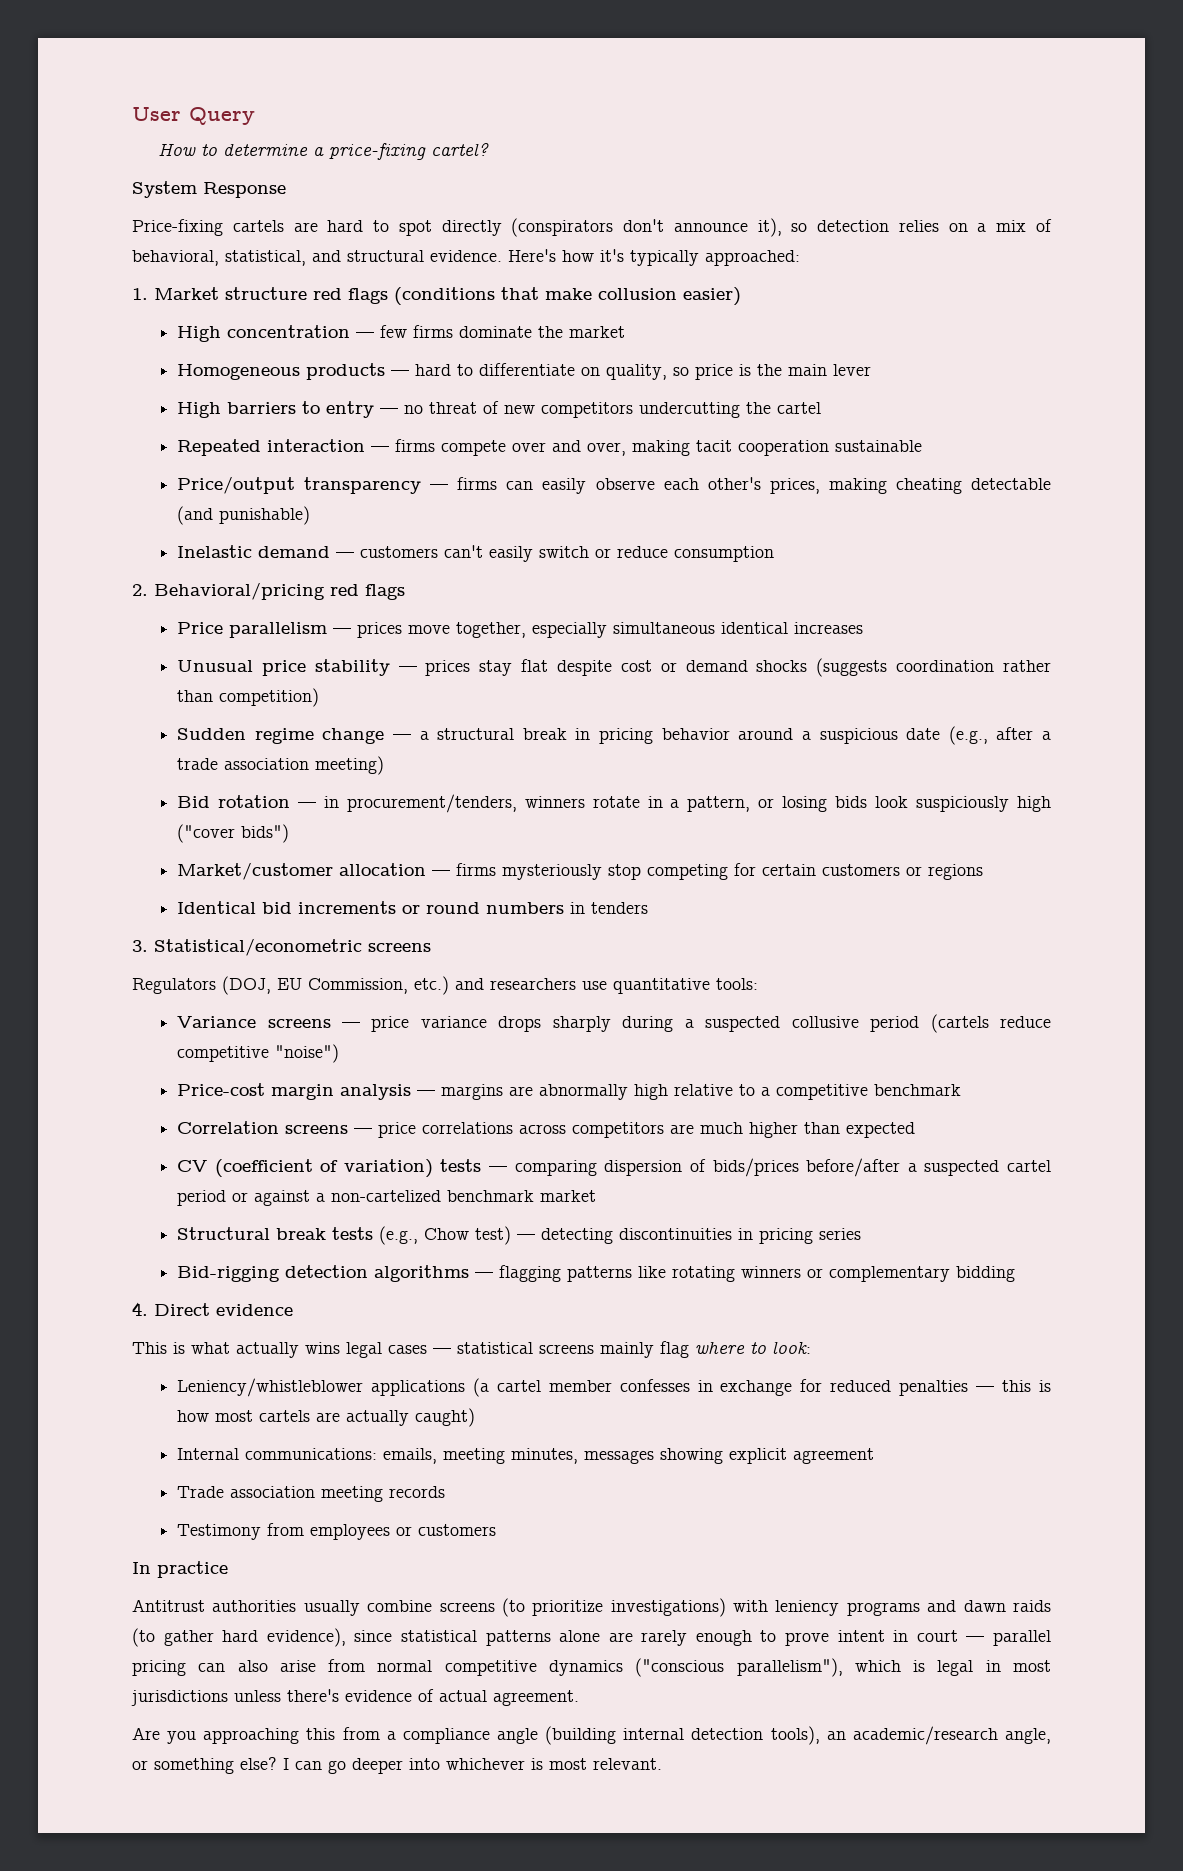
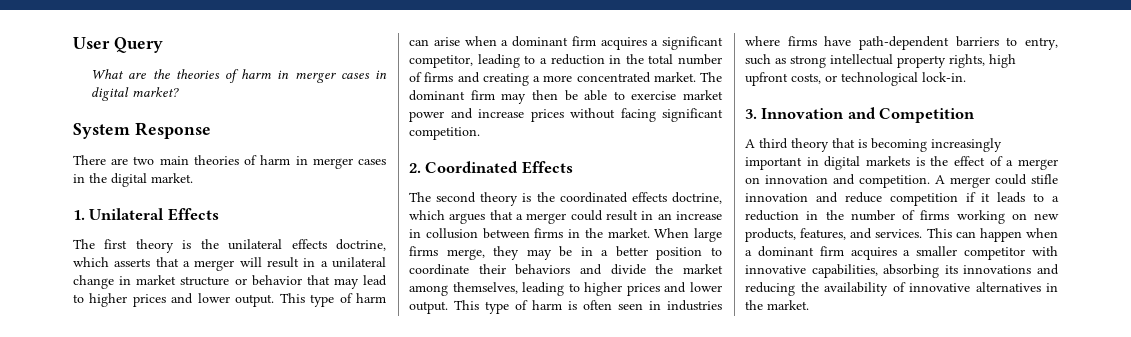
- How to determine a price-fixing cartel?
+ What are the theories of harm in merger cases in digital market?
  System Response
- Price-fixing cartels are hard to spot directly (conspirators don't announce it), so detection relies on a mix of behavioral, statistical, and structural evidence. Here's how it's typically approached:
- 1. Market structure red flags (conditions that make collusion easier)
- High concentration — few firms dominate the market
- Homogeneous products — hard to differentiate on quality, so price is the main lever
- High barriers to entry — no threat of new competitors undercutting the cartel
- Repeated interaction — firms compete over and over, making tacit cooperation sustainable
- Price/output transparency — firms can easily observe each other's prices, making cheating detectable (and punishable)
- Inelastic demand — customers can't easily switch or reduce consumption
- 2. Behavioral/pricing red flags
- Price parallelism — prices move together, especially simultaneous identical increases
- Unusual price stability — prices stay flat despite cost or demand shocks (suggests coordination rather than competition)
- Sudden regime change — a structural break in pricing behavior around a suspicious date (e.g., after a trade association meeting)
- Bid rotation — in procurement/tenders, winners rotate in a pattern, or losing bids look suspiciously high ("cover bids")
- Market/customer allocation — firms mysteriously stop competing for certain customers or regions
- Identical bid increments or round numbers in tenders
- 3. Statistical/econometric screens
- Regulators (DOJ, EU Commission, etc.) and researchers use quantitative tools:
- Variance screens — price variance drops sharply during a suspected collusive period (cartels reduce competitive "noise")
- Price-cost margin analysis — margins are abnormally high relative to a competitive benchmark
- Correlation screens — price correlations across competitors are much higher than expected
- CV (coefficient of variation) tests — comparing dispersion of bids/prices before/after a suspected cartel period or against a non-cartelized benchmark market
- Structural break tests (e.g., Chow test) — detecting discontinuities in pricing series
- Bid-rigging detection algorithms — flagging patterns like rotating winners or complementary bidding
- 4. Direct evidence
- This is what actually wins legal cases — statistical screens mainly flag where to look:
- Leniency/whistleblower applications (a cartel member confesses in exchange for reduced penalties — this is how most cartels are actually caught)
- Internal communications: emails, meeting minutes, messages showing explicit agreement
- Trade association meeting records
- Testimony from employees or customers
- In practice
- Antitrust authorities usually combine screens (to prioritize investigations) with leniency programs and dawn raids (to gather hard evidence), since statistical patterns alone are rarely enough to prove intent in court — parallel pricing can also arise from normal competitive dynamics ("conscious parallelism"), which is legal in most jurisdictions unless there's evidence of actual agreement.
- Are you approaching this from a compliance angle (building internal detection tools), an academic/research angle, or something else? I can go deeper into whichever is most relevant.
+ There are two main theories of harm in merger cases in the digital market.
+ 1. Unilateral Effects
+ The first theory is the unilateral effects doctrine, which asserts that a merger will result in a unilateral change in market structure or behavior that may lead to higher prices and lower output. This type of harm can arise when a dominant firm acquires a significant competitor, leading to a reduction in the total number of firms and creating a more concentrated market. The dominant firm may then be able to exercise market power and increase prices without facing significant competition.
+ 2. Coordinated Effects
+ The second theory is the coordinated effects doctrine, which argues that a merger could result in an increase in collusion between firms in the market. When large firms merge, they may be in a better position to coordinate their behaviors and divide the market among themselves, leading to higher prices and lower output. This type of harm is often seen in industries where firms have path-dependent barriers to entry, such as strong intellectual property rights, high upfront costs, or technological lock-in.
+ 3. Innovation and Competition
+ A third theory that is becoming increasingly important in digital markets is the effect of a merger on innovation and competition. A merger could stifle innovation and reduce competition if it leads to a reduction in the number of firms working on new products, features, and services. This can happen when a dominant firm acquires a smaller competitor with innovative capabilities, absorbing its innovations and reducing the availability of innovative alternatives in the market.

